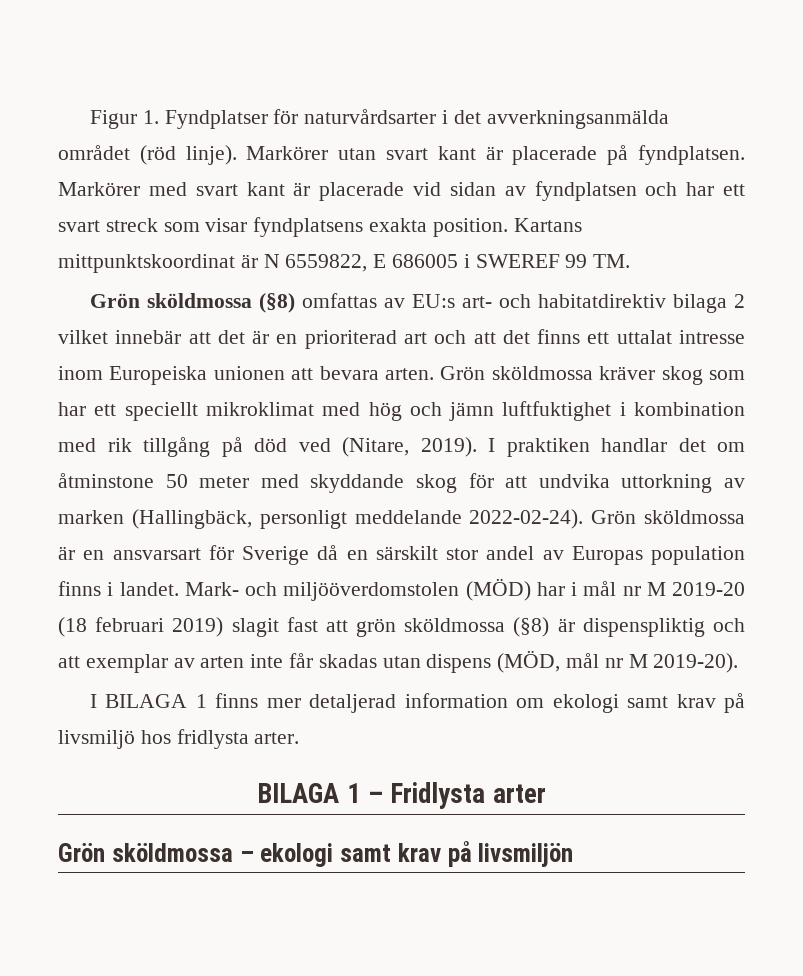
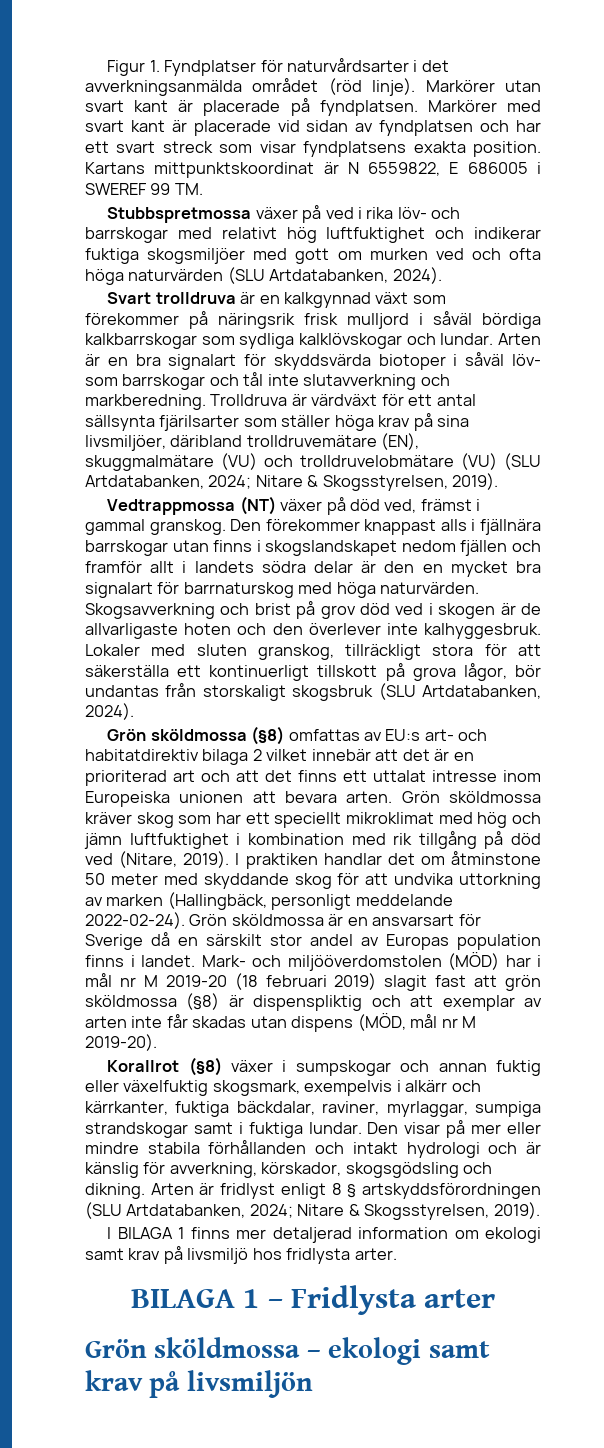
+ Stubbspretmossa växer på ved i rika löv- och barrskogar med relativt hög luftfuktighet och indikerar fuktiga skogsmiljöer med gott om murken ved och ofta höga naturvärden (SLU Artdatabanken, 2024).
+ Svart trolldruva är en kalkgynnad växt som förekommer på näringsrik frisk mulljord i såväl bördiga kalkbarrskogar som sydliga kalklövskogar och lundar. Arten är en bra signalart för skyddsvärda biotoper i såväl löv- som barrskogar och tål inte slutavverkning och markberedning. Trolldruva är värdväxt för ett antal sällsynta fjärilsarter som ställer höga krav på sina livsmiljöer, däribland trolldruvemätare (EN), skuggmalmätare (VU) och trolldruvelobmätare (VU) (SLU Artdatabanken, 2024; Nitare & Skogsstyrelsen, 2019).
+ Vedtrappmossa (NT) växer på död ved, främst i gammal granskog. Den förekommer knappast alls i fjällnära barrskogar utan finns i skogslandskapet nedom fjällen och framför allt i landets södra delar är den en mycket bra signalart för barrnaturskog med höga naturvärden. Skogsavverkning och brist på grov död ved i skogen är de allvarligaste hoten och den överlever inte kalhyggesbruk. Lokaler med sluten granskog, tillräckligt stora för att säkerställa ett kontinuerligt tillskott på grova lågor, bör undantas från storskaligt skogsbruk (SLU Artdatabanken, 2024).
+ Korallrot (§8) växer i sumpskogar och annan fuktig eller växelfuktig skogsmark, exempelvis i alkärr och kärrkanter, fuktiga bäckdalar, raviner, myrlaggar, sumpiga strandskogar samt i fuktiga lundar. Den visar på mer eller mindre stabila förhållanden och intakt hydrologi och är känslig för avverkning, körskador, skogsgödsling och dikning. Arten är fridlyst enligt 8 § artskyddsförordningen (SLU Artdatabanken, 2024; Nitare & Skogsstyrelsen, 2019).

